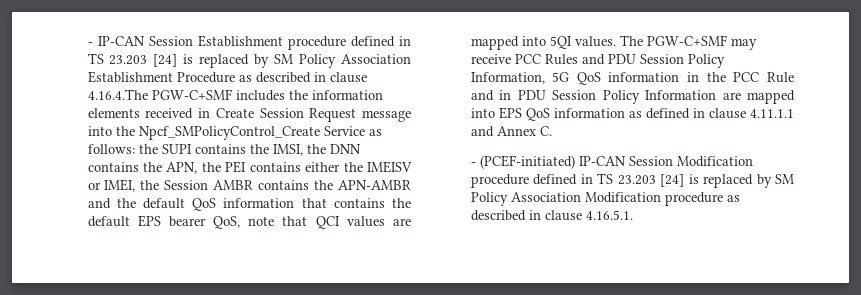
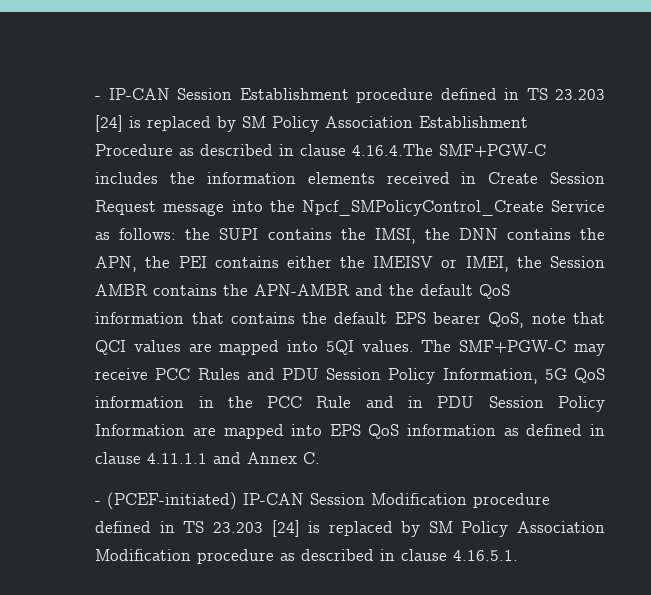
- - IP-CAN Session Establishment procedure defined in TS 23.203 [24] is replaced by SM Policy Association Establishment Procedure as described in clause 4.16.4.The PGW-C+SMF includes the information elements received in Create Session Request message into the Npcf_SMPolicyControl_Create Service as follows:
+ - IP-CAN Session Establishment procedure defined in TS 23.203 [24] is replaced by SM Policy Association Establishment Procedure as described in clause 4.16.4.The SMF+PGW-C includes the information elements received in Create Session Request message into the Npcf_SMPolicyControl_Create Service as follows:
- The PGW-C+SMF may receive PCC Rules and PDU Session Policy Information, 5G QoS information in the PCC Rule and in PDU Session Policy Information are mapped into EPS QoS information as defined in clause 4.11.1.1 and Annex C.
+ The SMF+PGW-C may receive PCC Rules and PDU Session Policy Information, 5G QoS information in the PCC Rule and in PDU Session Policy Information are mapped into EPS QoS information as defined in clause 4.11.1.1 and Annex C.

